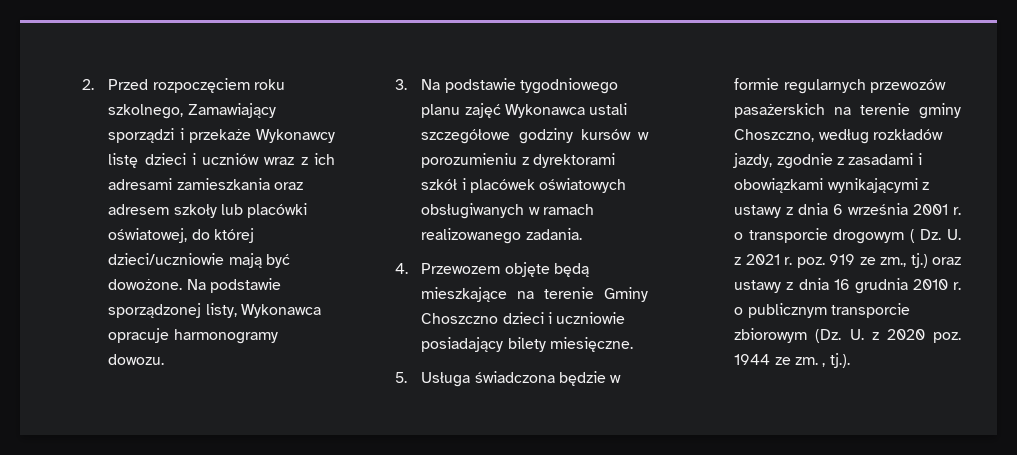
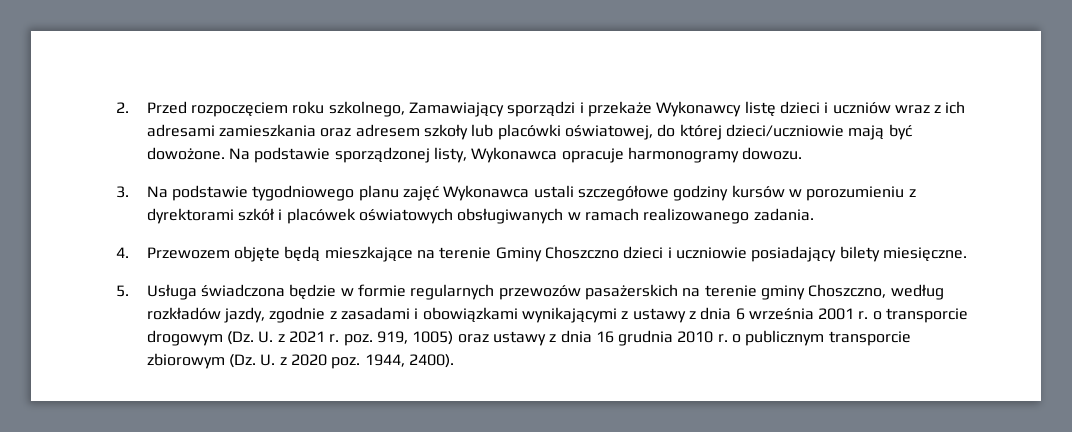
- 5. Usługa świadczona będzie w formie regularnych przewozów pasażerskich na terenie gminy Choszczno, według rozkładów jazdy, zgodnie z zasadami i obowiązkami wynikającymi z ustawy z dnia 6 września 2001 r. o transporcie drogowym ( Dz. U. z 2021 r. poz. 919 ze zm., tj.) oraz ustawy z dnia 16 grudnia 2010 r. o publicznym transporcie zbiorowym (Dz. U. z 2020 poz. 1944 ze zm. , tj.).
+ 5. Usługa świadczona będzie w formie regularnych przewozów pasażerskich na terenie gminy Choszczno, według rozkładów jazdy, zgodnie z zasadami i obowiązkami wynikającymi z ustawy z dnia 6 września 2001 r. o transporcie drogowym (Dz. U. z 2021 r. poz. 919, 1005) oraz ustawy z dnia 16 grudnia 2010 r. o publicznym transporcie zbiorowym (Dz. U. z 2020 poz. 1944, 2400).

